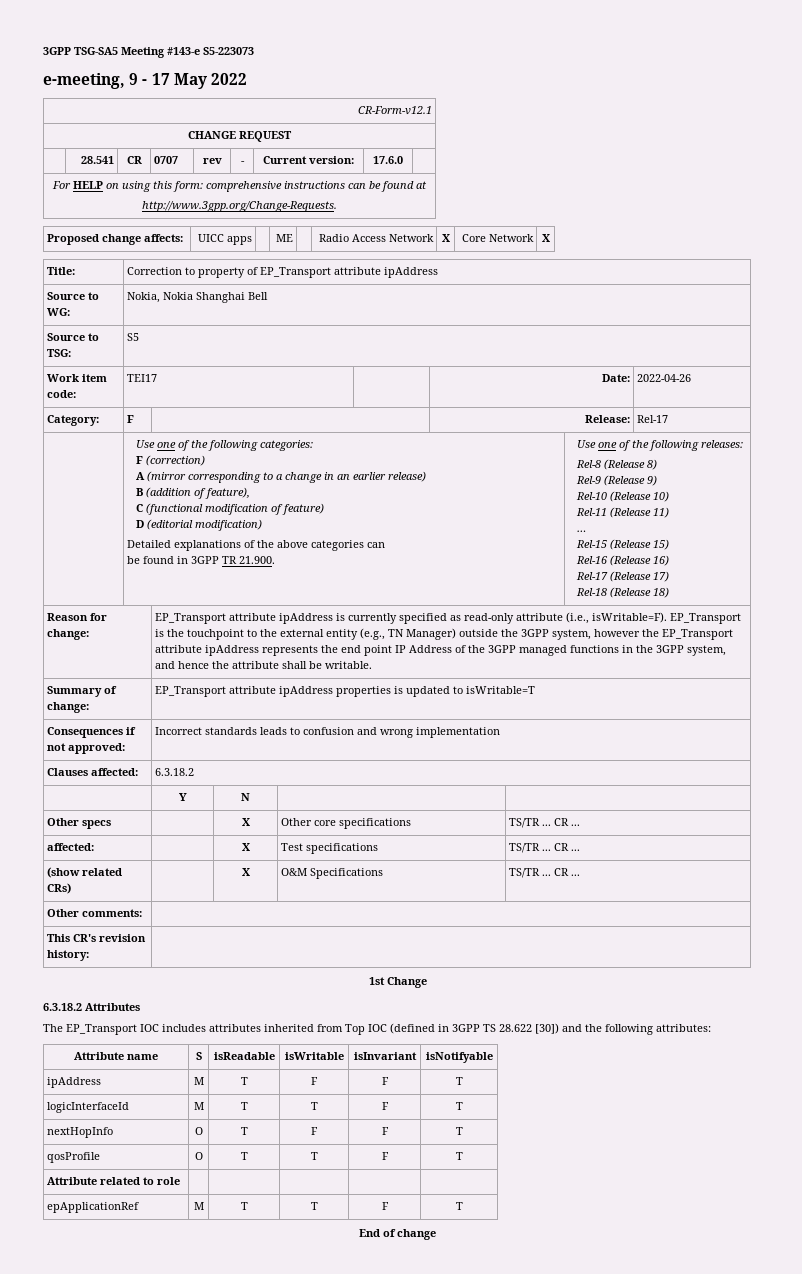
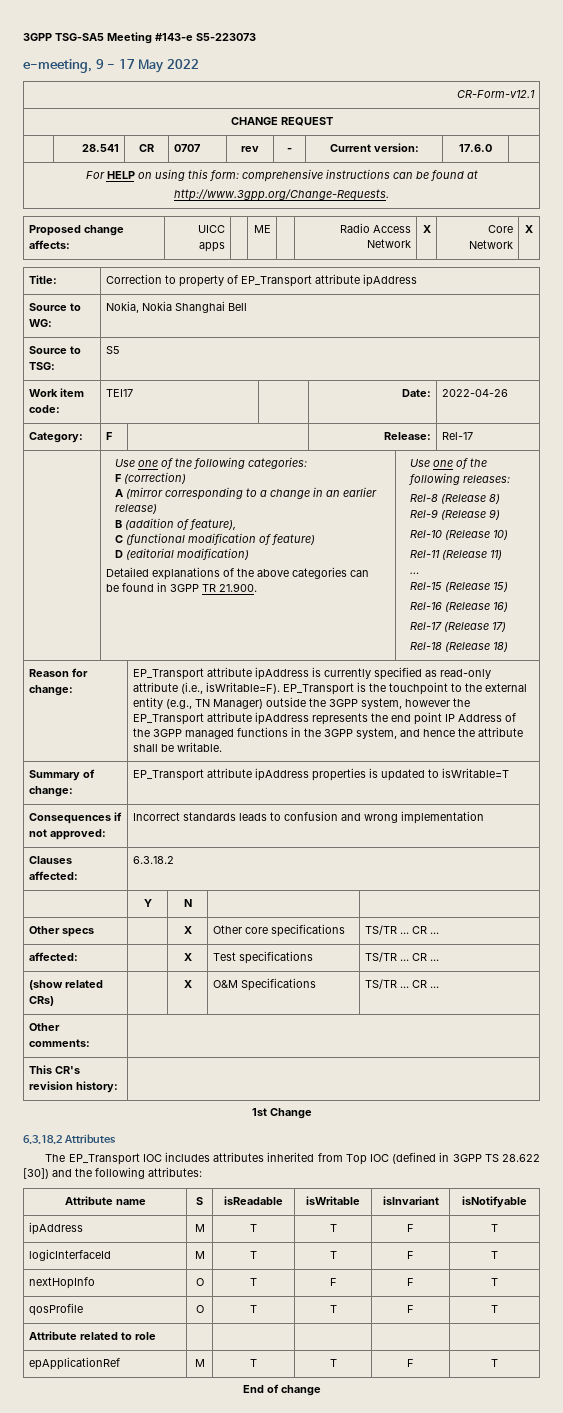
- ipAddress | M | T | F | F | T
+ ipAddress | M | T | T | F | T

